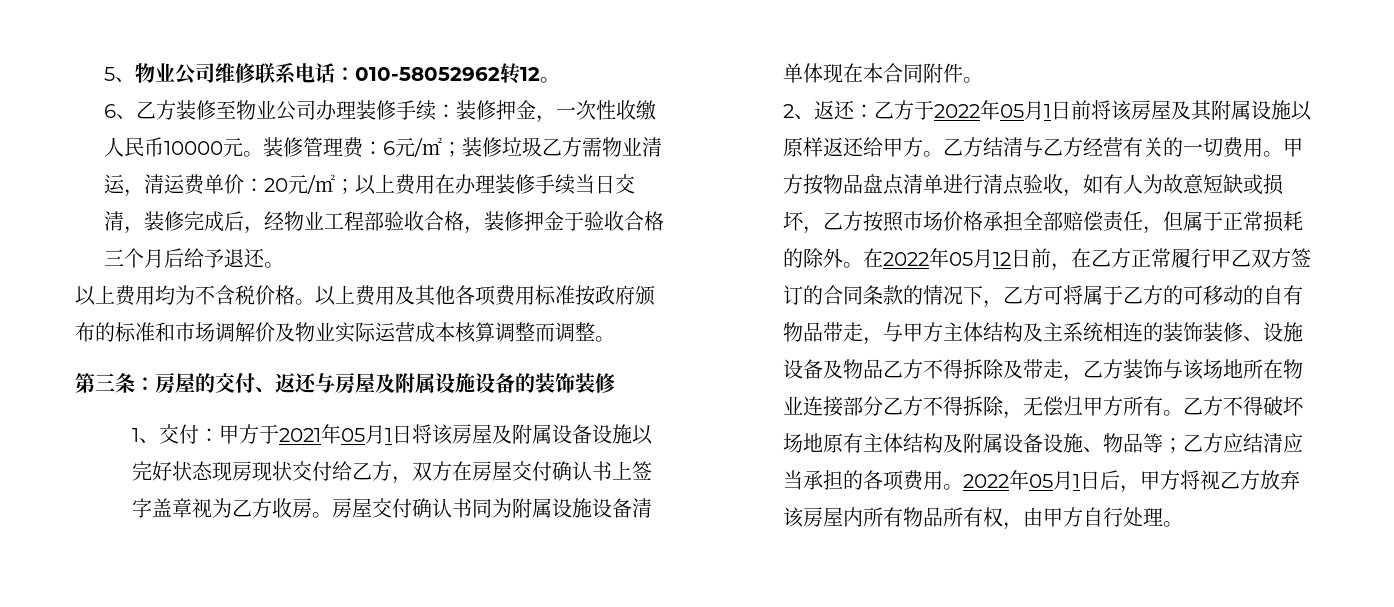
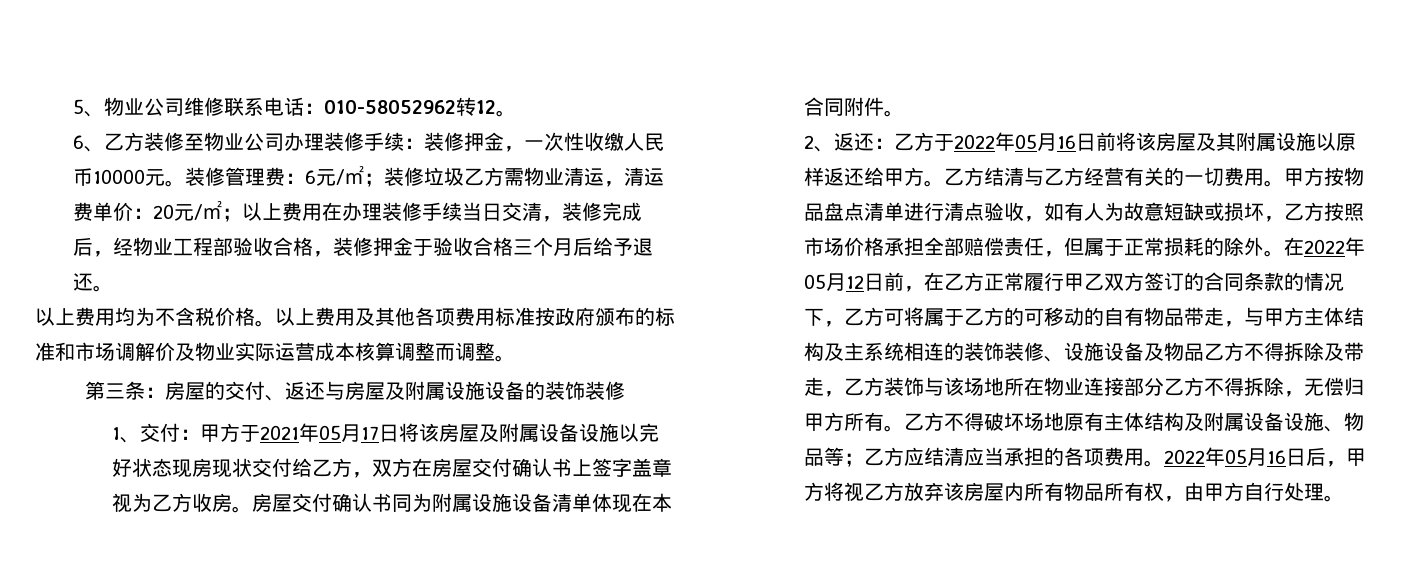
- 1、交付：甲方于2021年05月1日将该房屋及附属设备设施以完好状态现房现状交付给乙方，双方在房屋交付确认书上签字盖章视为乙方收房。
+ 1、交付：甲方于2021年05月17日将该房屋及附属设备设施以完好状态现房现状交付给乙方，双方在房屋交付确认书上签字盖章视为乙方收房。
- 2、返还：乙方于2022年05月1日前将该房屋及其附属设施以原样返还给甲方。
+ 2、返还：乙方于2022年05月16日前将该房屋及其附属设施以原样返还给甲方。
- 2022年05月1日后，甲方将视乙方放弃该房屋内所有物品所有权，由甲方自行处理。
+ 2022年05月16日后，甲方将视乙方放弃该房屋内所有物品所有权，由甲方自行处理。

